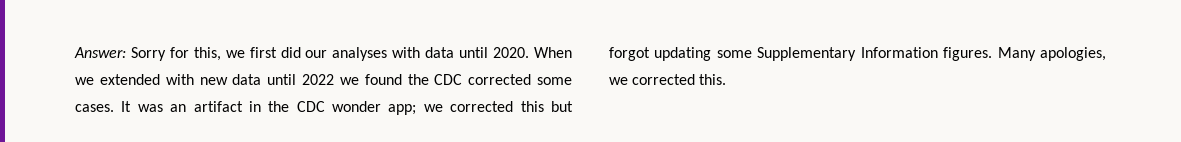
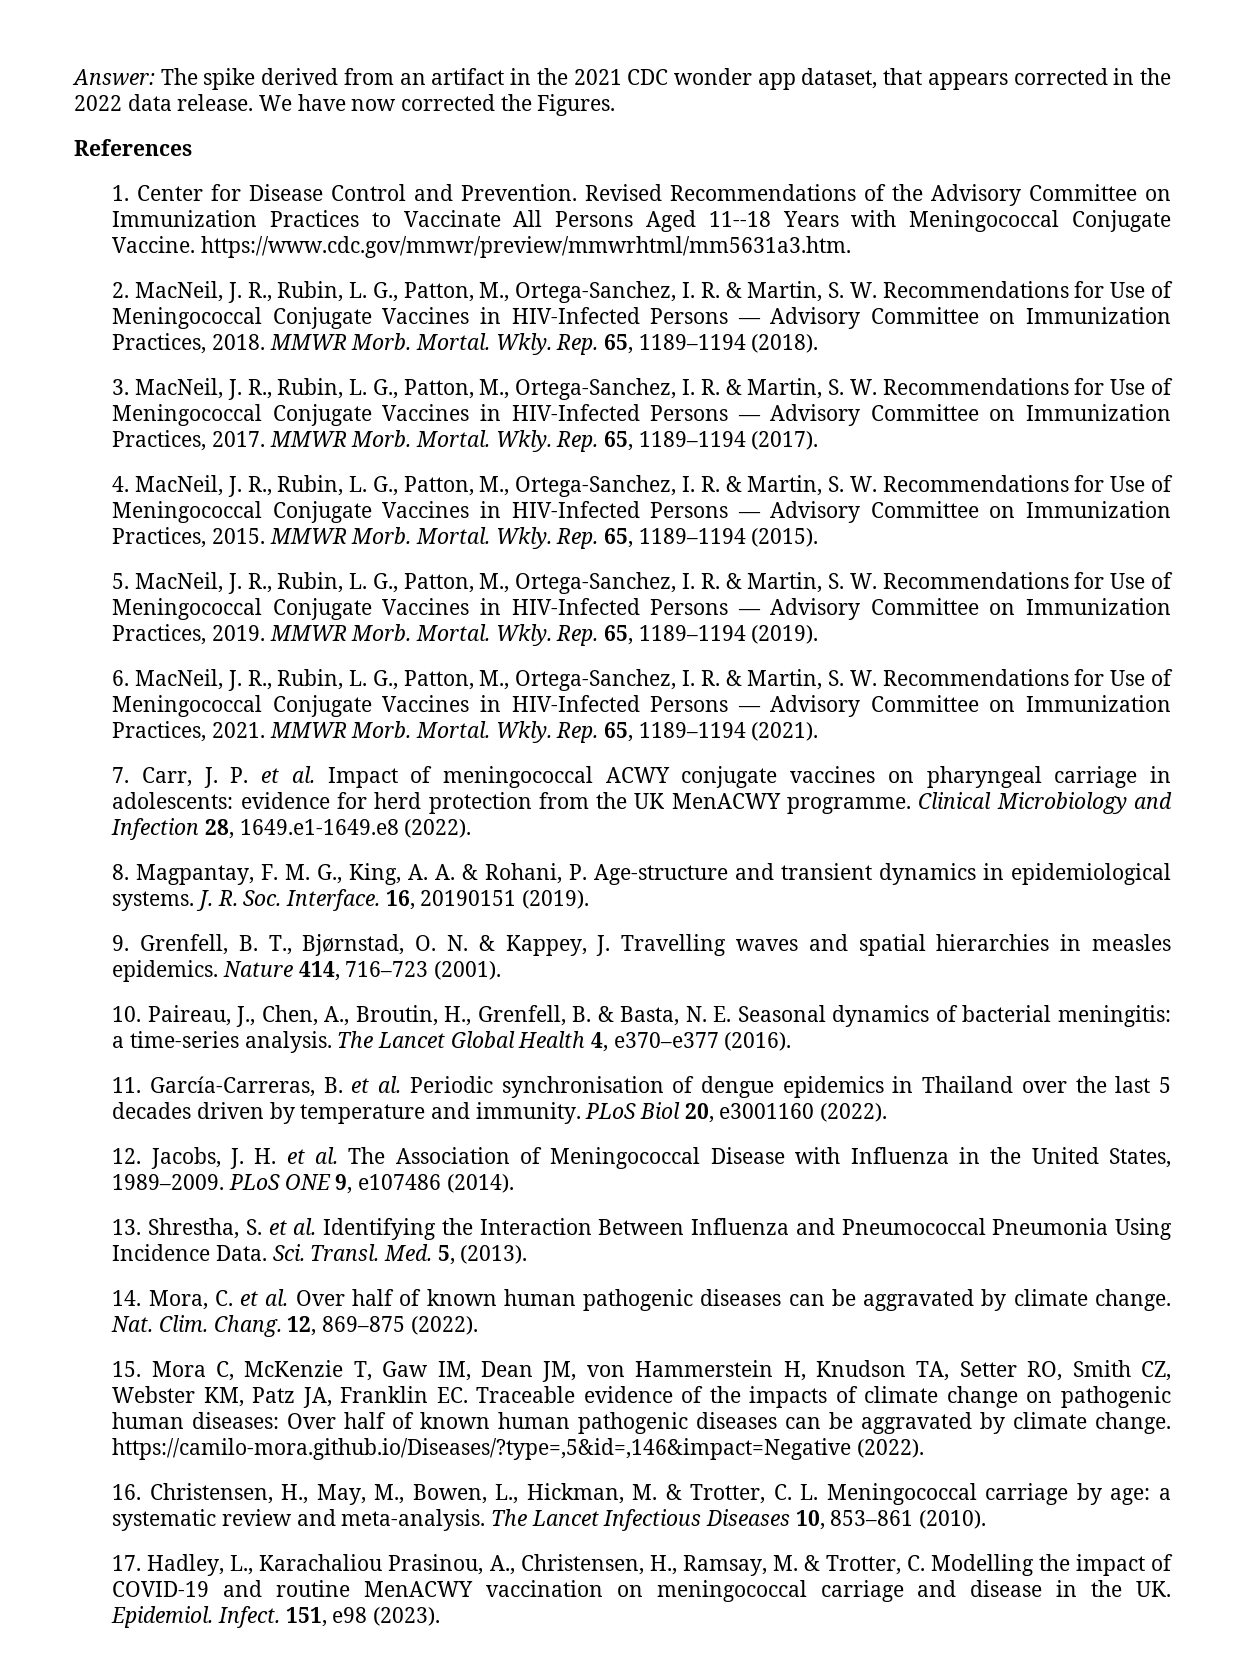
- Answer: Sorry for this, we first did our analyses with data until 2020. When we extended with new data until 2022 we found the CDC corrected some cases. It was an artifact in the CDC wonder app; we corrected this but forgot updating some Supplementary Information figures. Many apologies, we corrected this.
+ Answer: The spike derived from an artifact in the 2021 CDC wonder app dataset, that appears corrected in the 2022 data release. We have now corrected the Figures.
+ References
+ 1. Center for Disease Control and Prevention. Revised Recommendations of the Advisory Committee on Immunization Practices to Vaccinate All Persons Aged 11--18 Years with Meningococcal Conjugate Vaccine. https://www.cdc.gov/mmwr/preview/mmwrhtml/mm5631a3.htm.
+ 2. MacNeil, J. R., Rubin, L. G., Patton, M., Ortega-Sanchez, I. R. & Martin, S. W. Recommendations for Use of Meningococcal Conjugate Vaccines in HIV-Infected Persons — Advisory Committee on Immunization Practices, 2018. MMWR Morb. Mortal. Wkly. Rep. 65, 1189–1194 (2018).
+ 3. MacNeil, J. R., Rubin, L. G., Patton, M., Ortega-Sanchez, I. R. & Martin, S. W. Recommendations for Use of Meningococcal Conjugate Vaccines in HIV-Infected Persons — Advisory Committee on Immunization Practices, 2017. MMWR Morb. Mortal. Wkly. Rep. 65, 1189–1194 (2017).
+ 4. MacNeil, J. R., Rubin, L. G., Patton, M., Ortega-Sanchez, I. R. & Martin, S. W. Recommendations for Use of Meningococcal Conjugate Vaccines in HIV-Infected Persons — Advisory Committee on Immunization Practices, 2015. MMWR Morb. Mortal. Wkly. Rep. 65, 1189–1194 (2015).
+ 5. MacNeil, J. R., Rubin, L. G., Patton, M., Ortega-Sanchez, I. R. & Martin, S. W. Recommendations for Use of Meningococcal Conjugate Vaccines in HIV-Infected Persons — Advisory Committee on Immunization Practices, 2019. MMWR Morb. Mortal. Wkly. Rep. 65, 1189–1194 (2019).
+ 6. MacNeil, J. R., Rubin, L. G., Patton, M., Ortega-Sanchez, I. R. & Martin, S. W. Recommendations for Use of Meningococcal Conjugate Vaccines in HIV-Infected Persons — Advisory Committee on Immunization Practices, 2021. MMWR Morb. Mortal. Wkly. Rep. 65, 1189–1194 (2021).
+ 7. Carr, J. P. et al. Impact of meningococcal ACWY conjugate vaccines on pharyngeal carriage in adolescents: evidence for herd protection from the UK MenACWY programme. Clinical Microbiology and Infection 28, 1649.e1-1649.e8 (2022).
+ 8. Magpantay, F. M. G., King, A. A. & Rohani, P. Age-structure and transient dynamics in epidemiological systems. J. R. Soc. Interface. 16, 20190151 (2019).
+ 9. Grenfell, B. T., Bjørnstad, O. N. & Kappey, J. Travelling waves and spatial hierarchies in measles epidemics. Nature 414, 716–723 (2001).
+ 10. Paireau, J., Chen, A., Broutin, H., Grenfell, B. & Basta, N. E. Seasonal dynamics of bacterial meningitis: a time-series analysis. The Lancet Global Health 4, e370–e377 (2016).
+ 11. García-Carreras, B. et al. Periodic synchronisation of dengue epidemics in Thailand over the last 5 decades driven by temperature and immunity. PLoS Biol 20, e3001160 (2022).
+ 12. Jacobs, J. H. et al. The Association of Meningococcal Disease with Influenza in the United States, 1989–2009. PLoS ONE 9, e107486 (2014).
+ 13. Shrestha, S. et al. Identifying the Interaction Between Influenza and Pneumococcal Pneumonia Using Incidence Data. Sci. Transl. Med. 5, (2013).
+ 14. Mora, C. et al. Over half of known human pathogenic diseases can be aggravated by climate change. Nat. Clim. Chang. 12, 869–875 (2022).
+ 15. Mora C, McKenzie T, Gaw IM, Dean JM, von Hammerstein H, Knudson TA, Setter RO, Smith CZ, Webster KM, Patz JA, Franklin EC. Traceable evidence of the impacts of climate change on pathogenic human diseases: Over half of known human pathogenic diseases can be aggravated by climate change. https://camilo-mora.github.io/Diseases/?type=,5&id=,146&impact=Negative (2022).
+ 16. Christensen, H., May, M., Bowen, L., Hickman, M. & Trotter, C. L. Meningococcal carriage by age: a systematic review and meta-analysis. The Lancet Infectious Diseases 10, 853–861 (2010).
+ 17. Hadley, L., Karachaliou Prasinou, A., Christensen, H., Ramsay, M. & Trotter, C. Modelling the impact of COVID-19 and routine MenACWY vaccination on meningococcal carriage and disease in the UK. Epidemiol. Infect. 151, e98 (2023).

